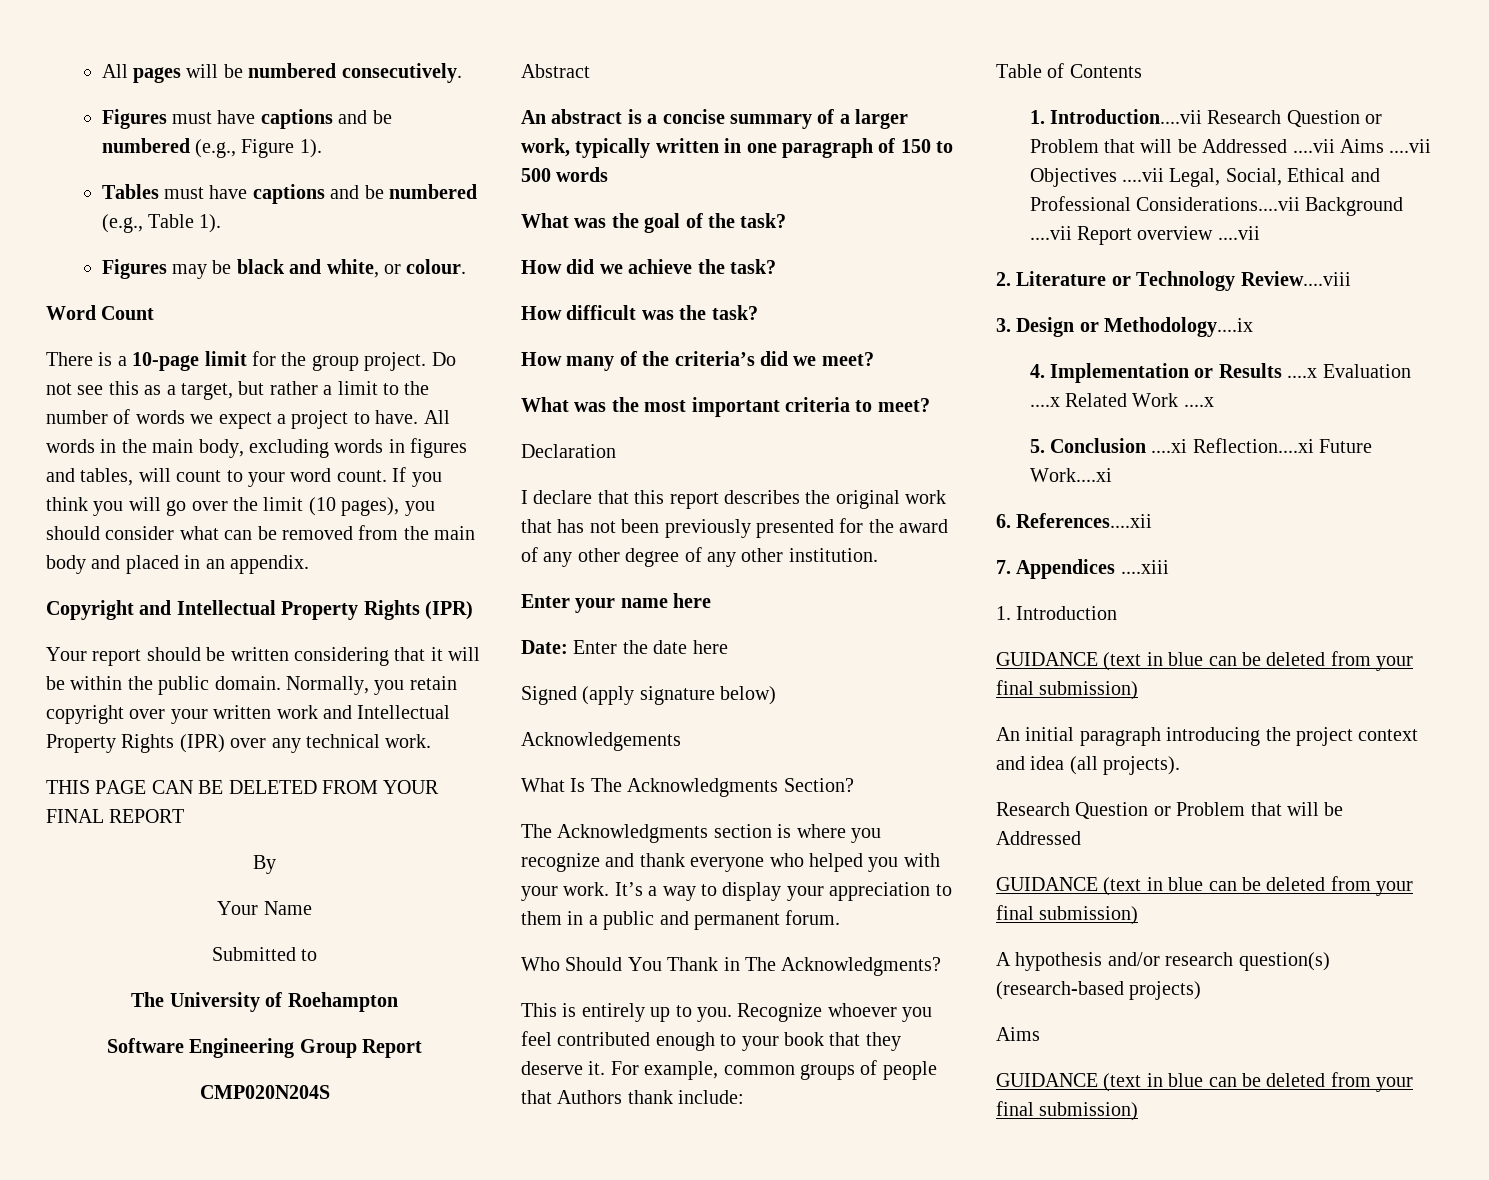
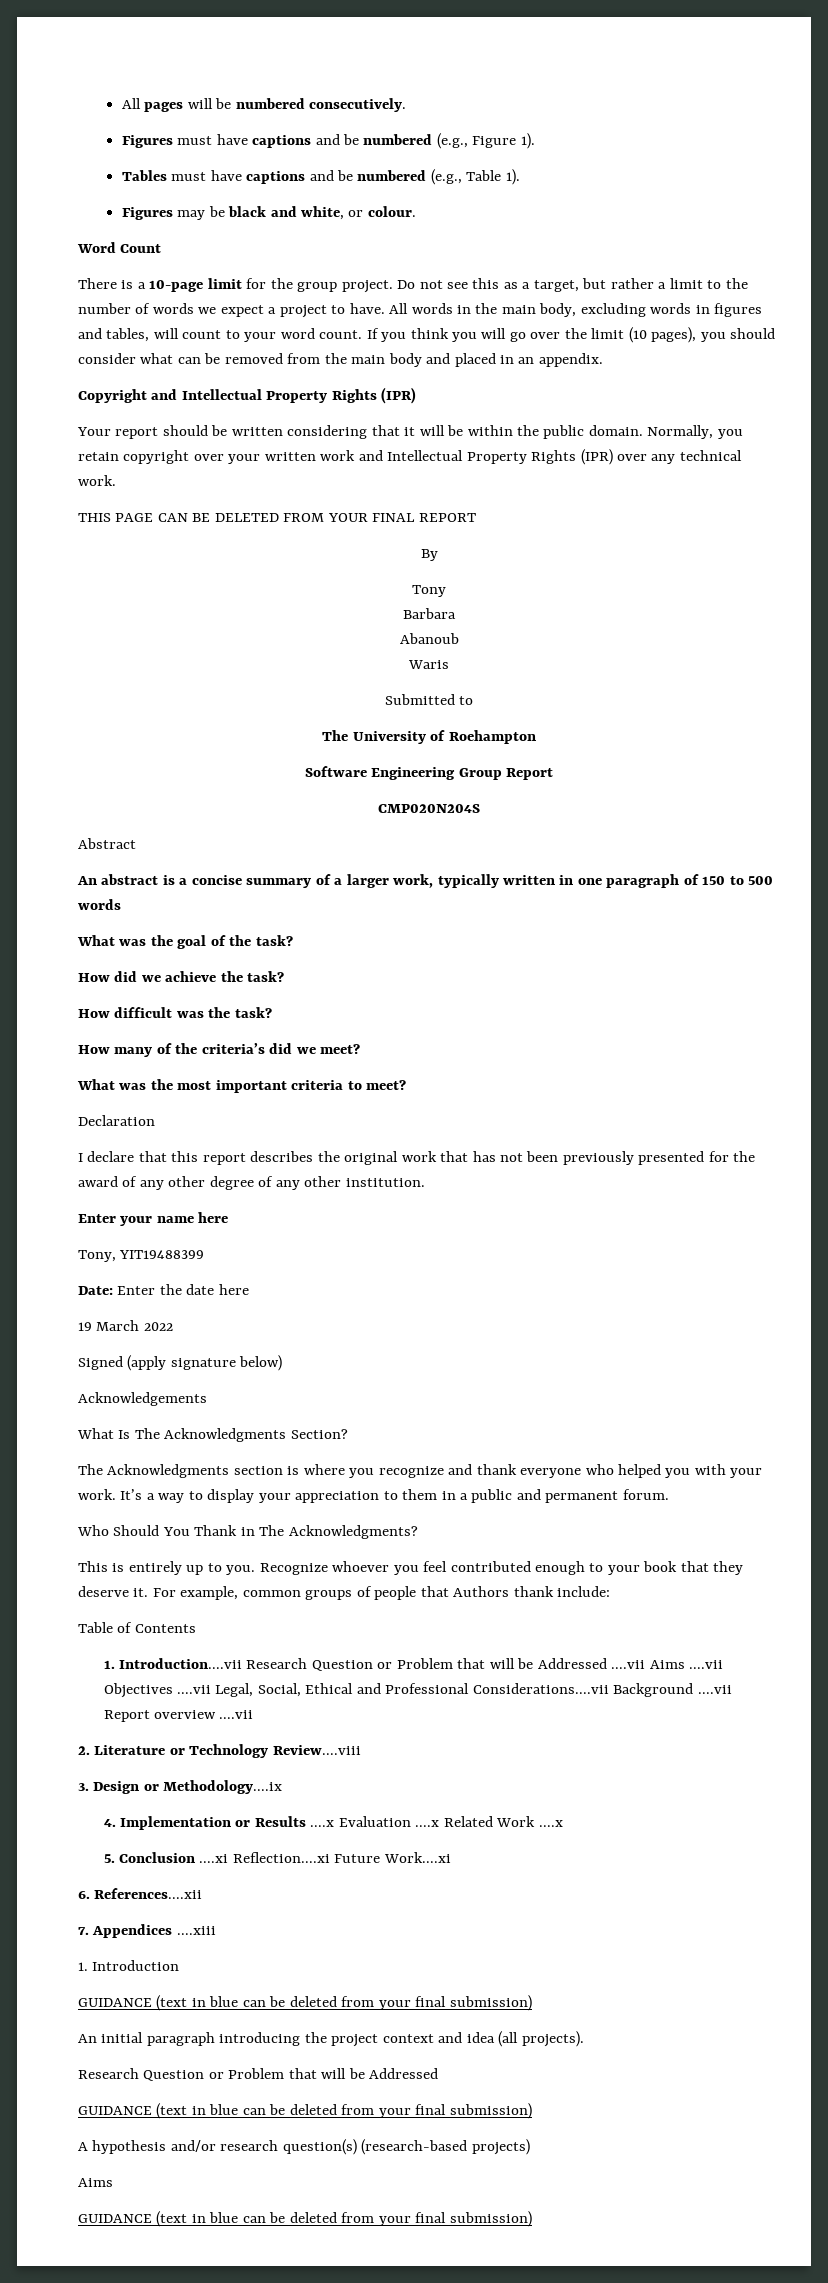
- Your Name
+ Tony
+ Barbara
+ Abanoub
+ Waris
+ Tony, YIT19488399
+ 19 March 2022

